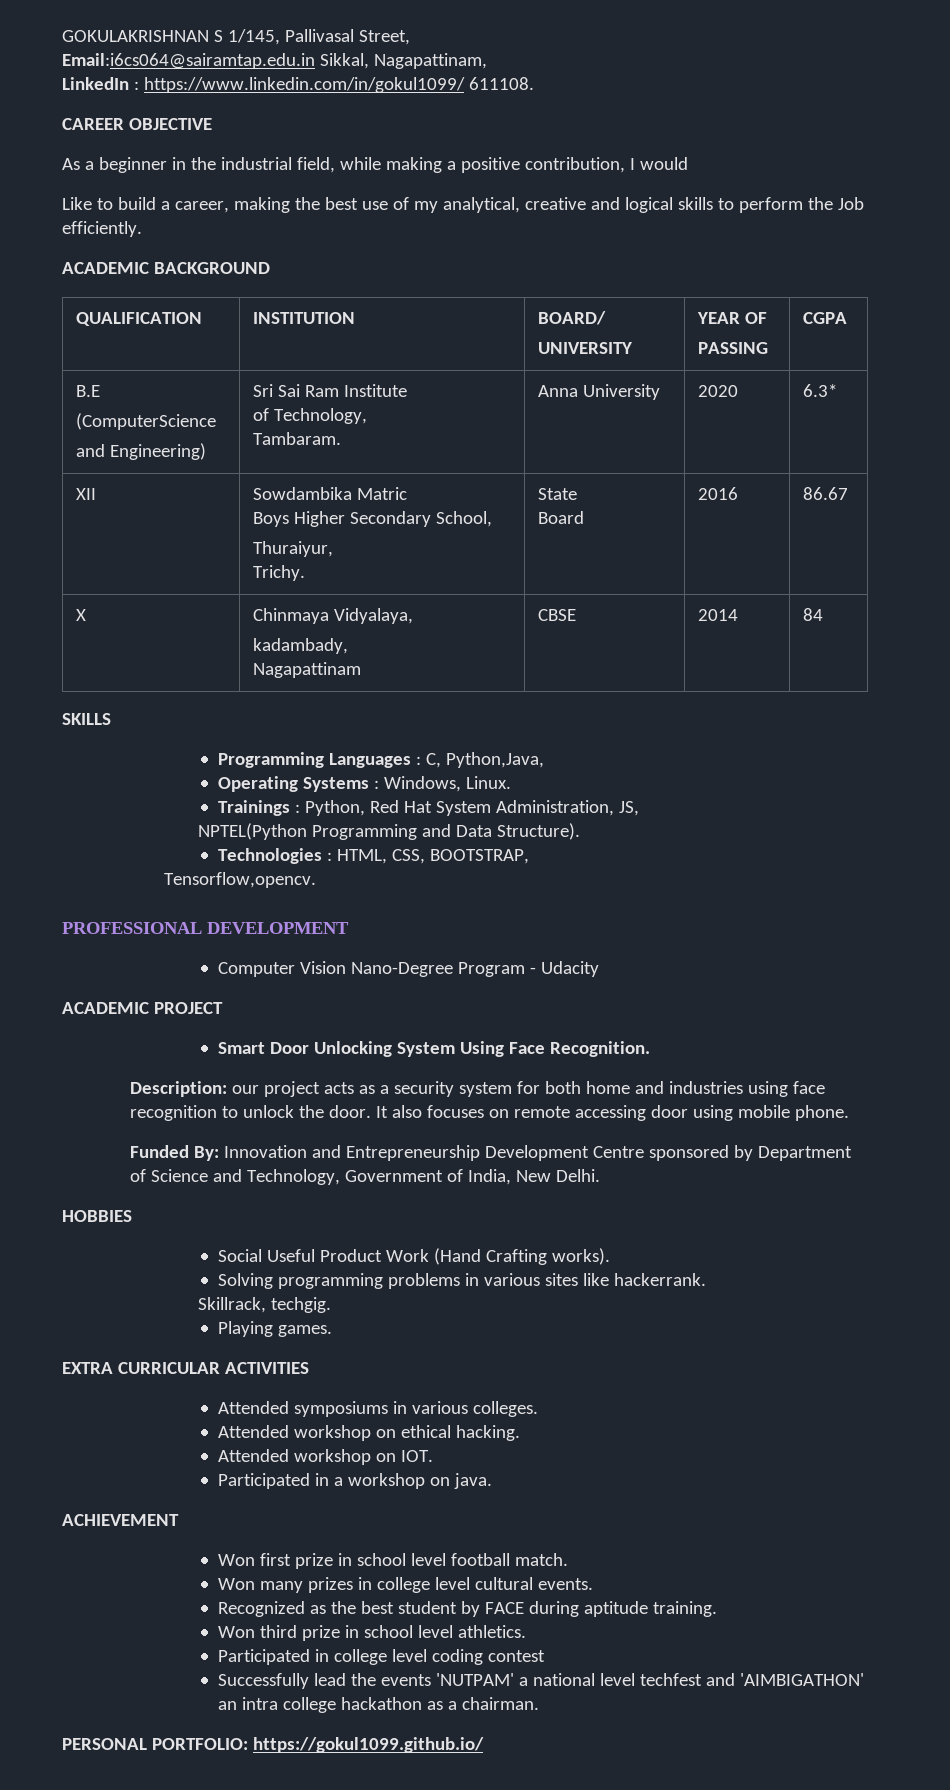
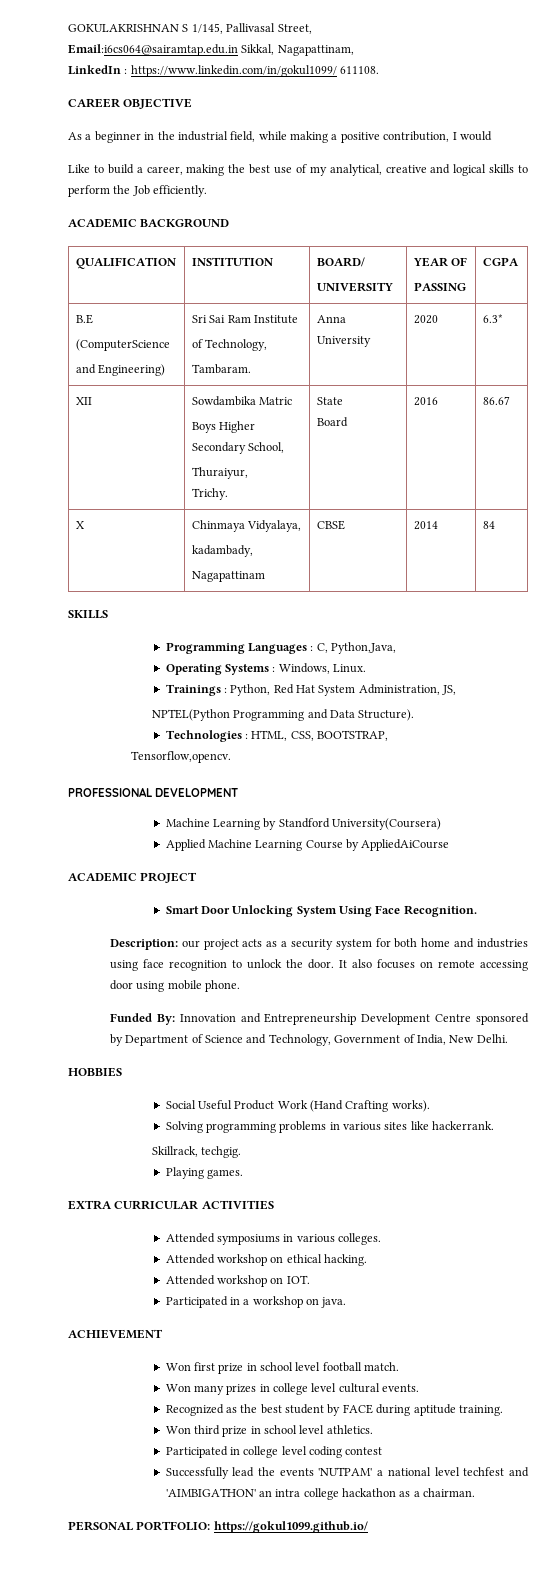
- Computer Vision Nano-Degree Program - Udacity
+ Machine Learning by Standford University(Coursera)
+ Applied Machine Learning Course by AppliedAiCourse

